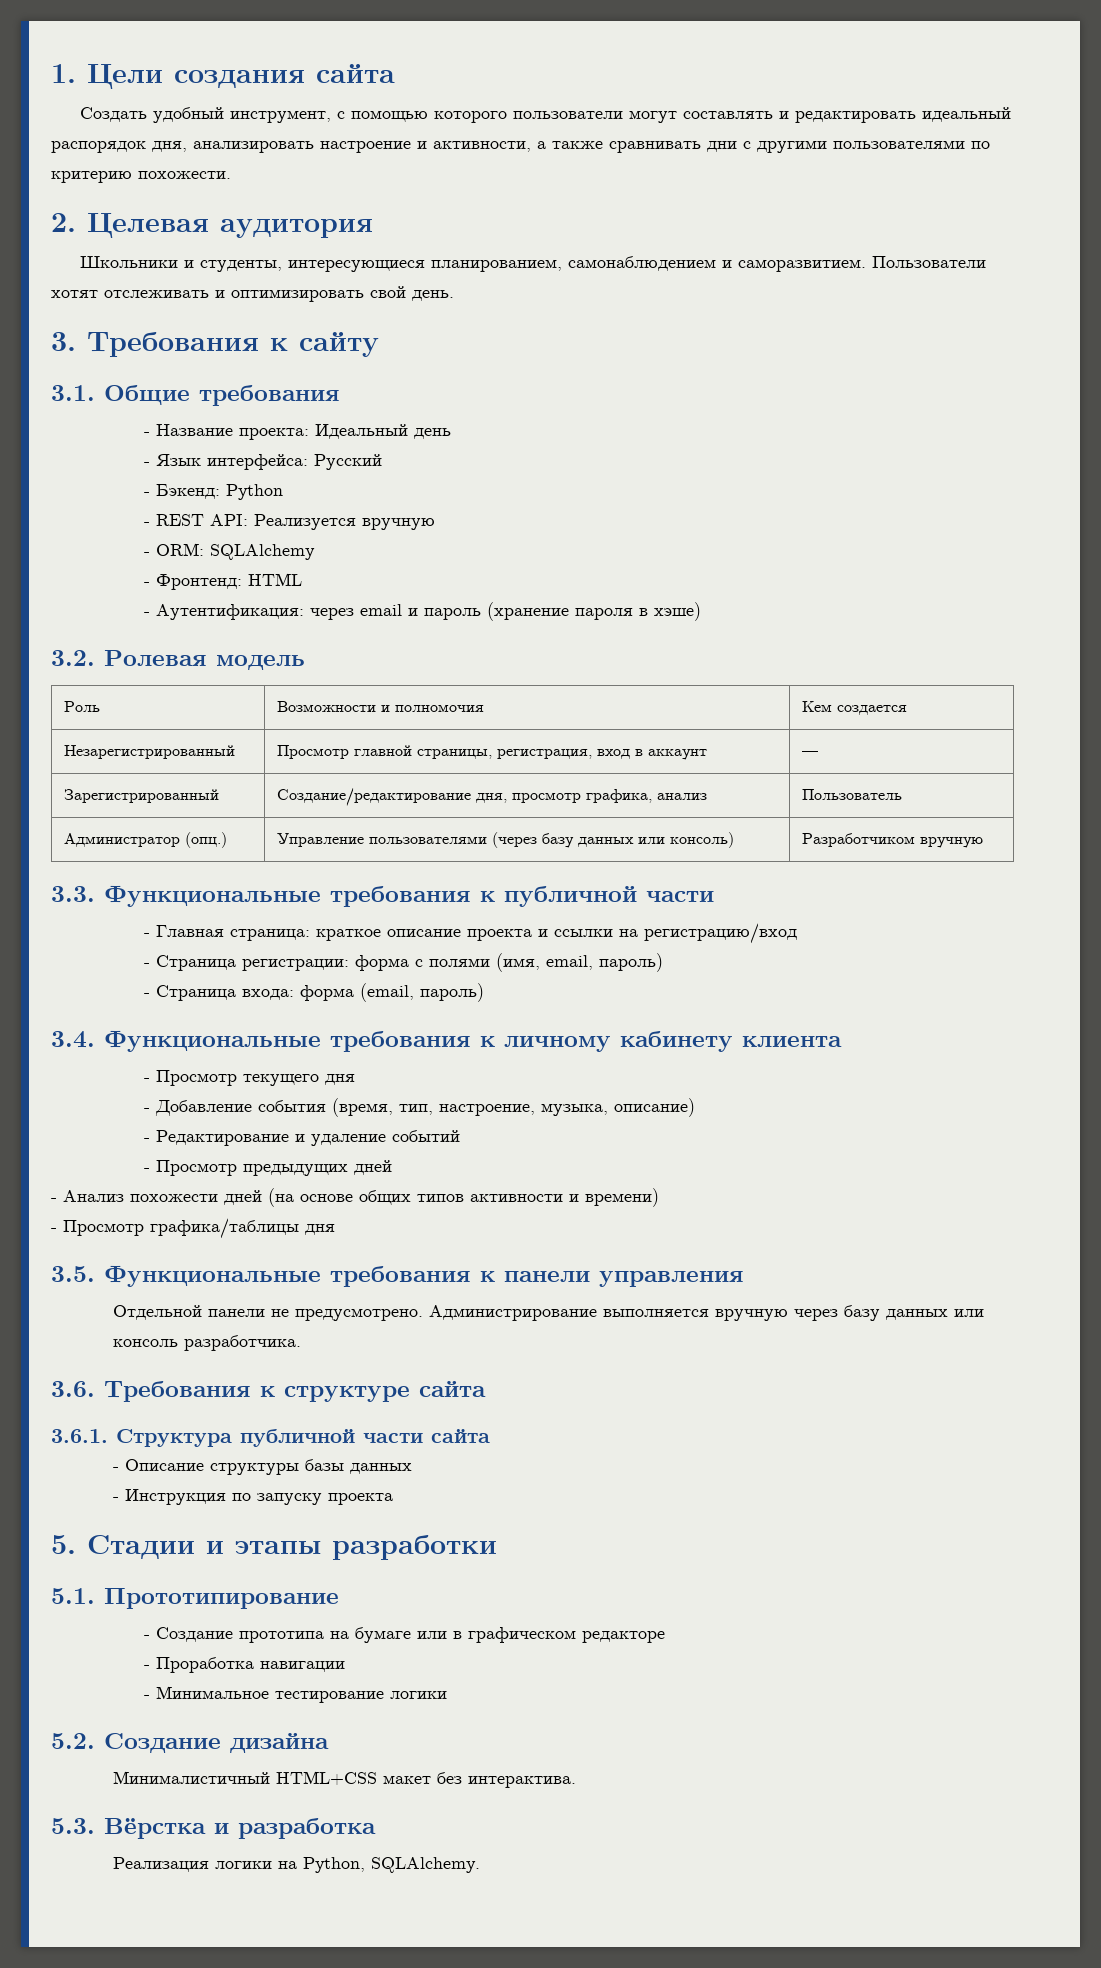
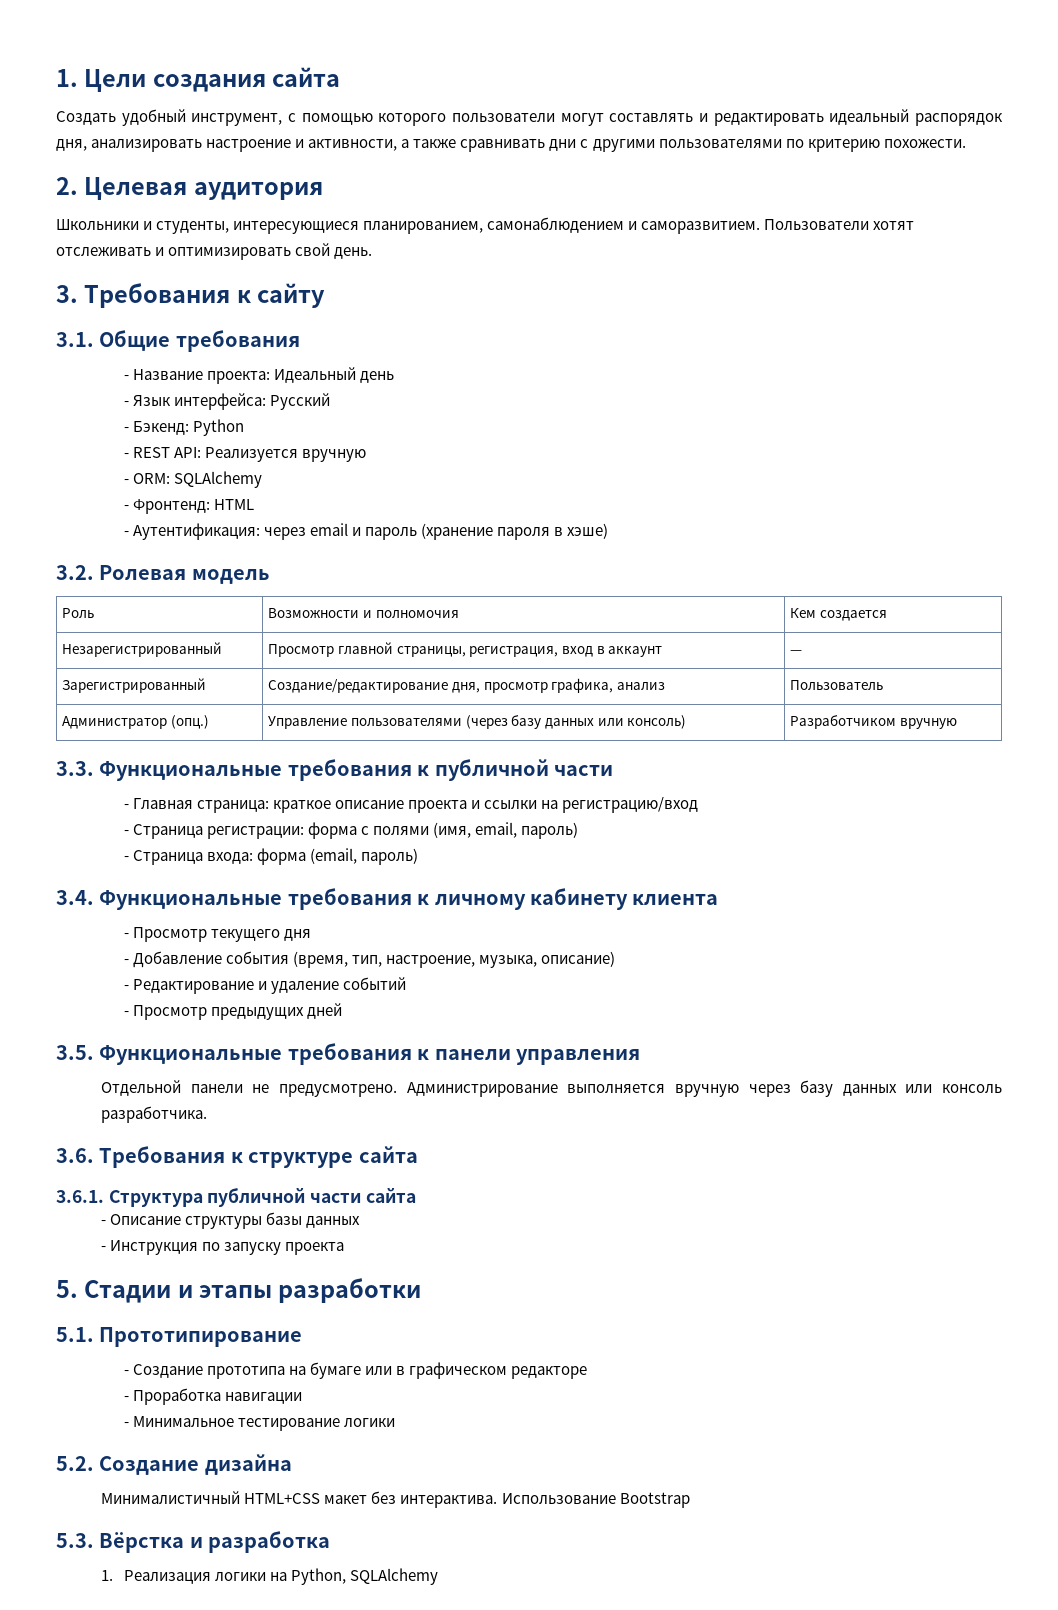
- - Анализ похожести дней (на основе общих типов активности и времени)
- - Просмотр графика/таблицы дня
+ Использование Bootstrap
- Реализация логики на Python, SQLAlchemy.
+ 1. Реализация логики на Python, SQLAlchemy

